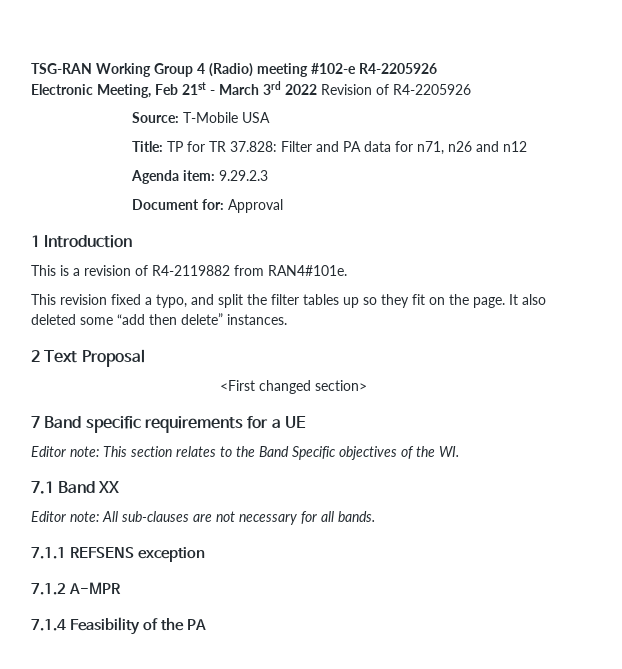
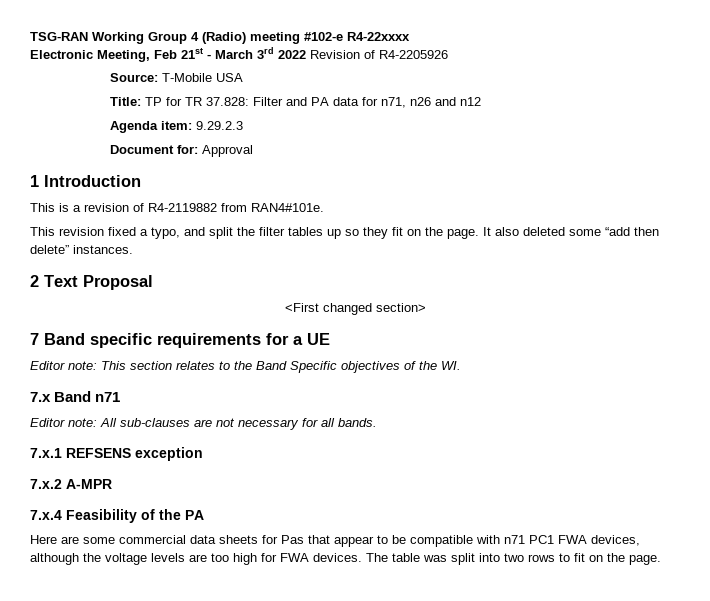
- TSG-RAN Working Group 4 (Radio) meeting #102-e R4-2205926
+ TSG-RAN Working Group 4 (Radio) meeting #102-e R4-22xxxx
- 7.1 Band XX
+ 7.x Band n71
- 7.1.1 REFSENS exception
+ 7.x.1 REFSENS exception
- 7.1.2 A-MPR
+ 7.x.2 A-MPR
- 7.1.4 Feasibility of the PA
+ 7.x.4 Feasibility of the PA
+ Here are some commercial data sheets for Pas that appear to be compatible with n71 PC1 FWA devices, although the voltage levels are too high for FWA devices. The table was split into two rows to fit on the page.

